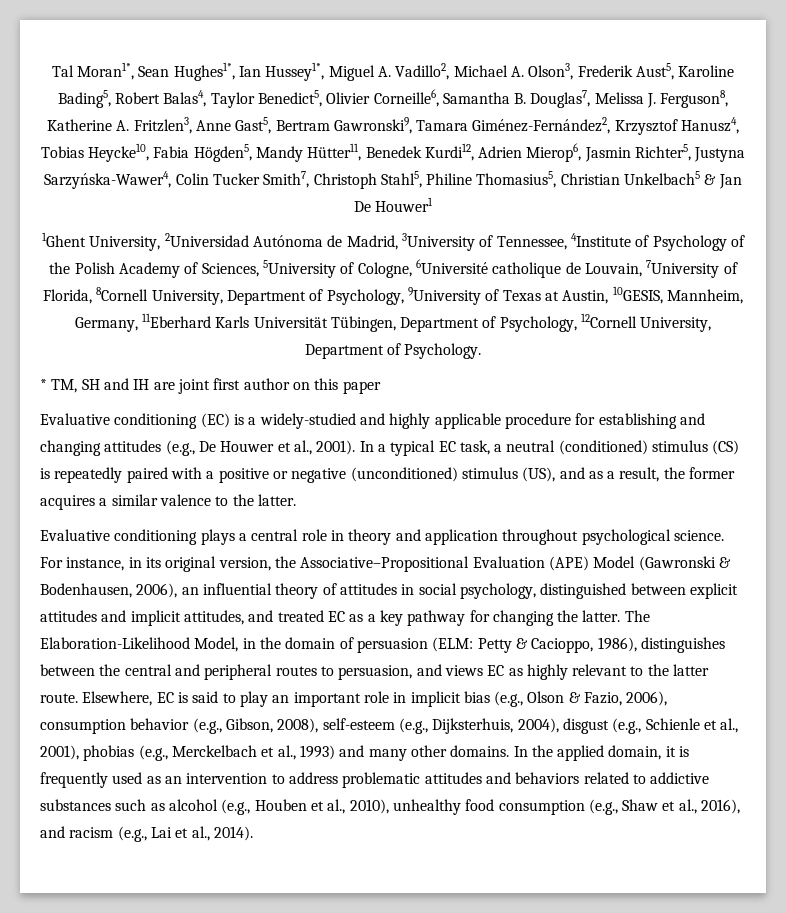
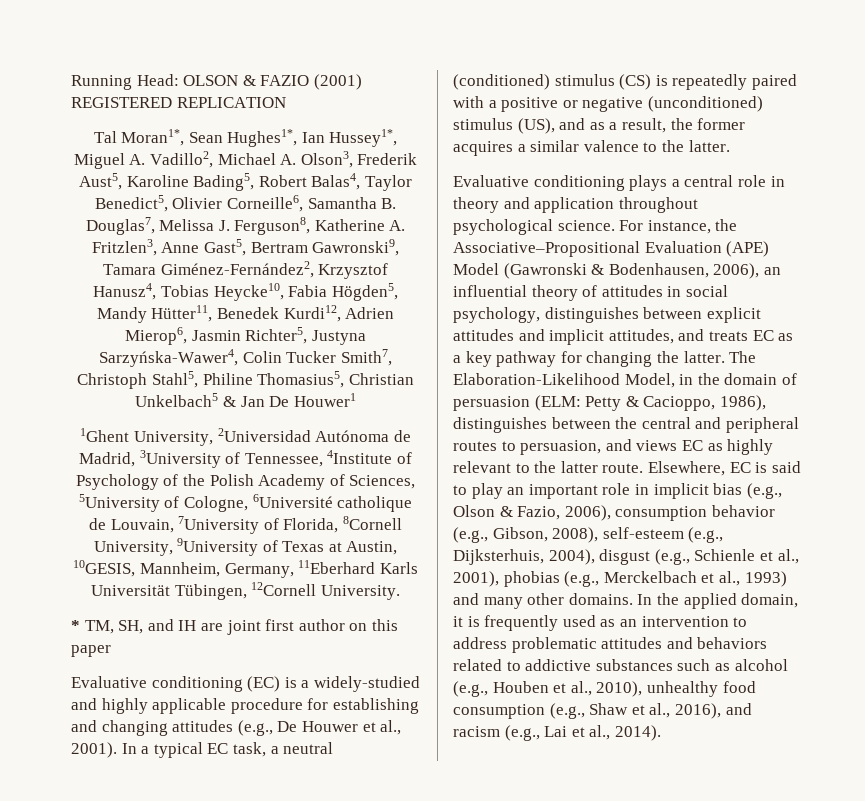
+ Running Head: OLSON & FAZIO (2001) REGISTERED REPLICATION
- 1Ghent University, 2Universidad Autónoma de Madrid, 3University of Tennessee, 4Institute of Psychology of the Polish Academy of Sciences, 5University of Cologne, 6Université catholique de Louvain, 7University of Florida, 8Cornell University, Department of Psychology, 9University of Texas at Austin, 10GESIS, Mannheim, Germany, 11Eberhard Karls Universität Tübingen, Department of Psychology, 12Cornell University, Department of Psychology.
+ 1Ghent University, 2Universidad Autónoma de Madrid, 3University of Tennessee, 4Institute of Psychology of the Polish Academy of Sciences, 5University of Cologne, 6Université catholique de Louvain, 7University of Florida, 8Cornell University, 9University of Texas at Austin, 10GESIS, Mannheim, Germany, 11Eberhard Karls Universität Tübingen, 12Cornell University.
- * TM, SH and IH are joint first author on this paper
+ * TM, SH, and IH are joint first author on this paper
- For instance, in its original version, the Associative–Propositional Evaluation (APE) Model (Gawronski & Bodenhausen, 2006), an influential theory of attitudes in social psychology, distinguished between explicit attitudes and implicit attitudes, and treated EC as a key pathway for changing the latter.
+ For instance, the Associative–Propositional Evaluation (APE) Model (Gawronski & Bodenhausen, 2006), an influential theory of attitudes in social psychology, distinguishes between explicit attitudes and implicit attitudes, and treats EC as a key pathway for changing the latter.

